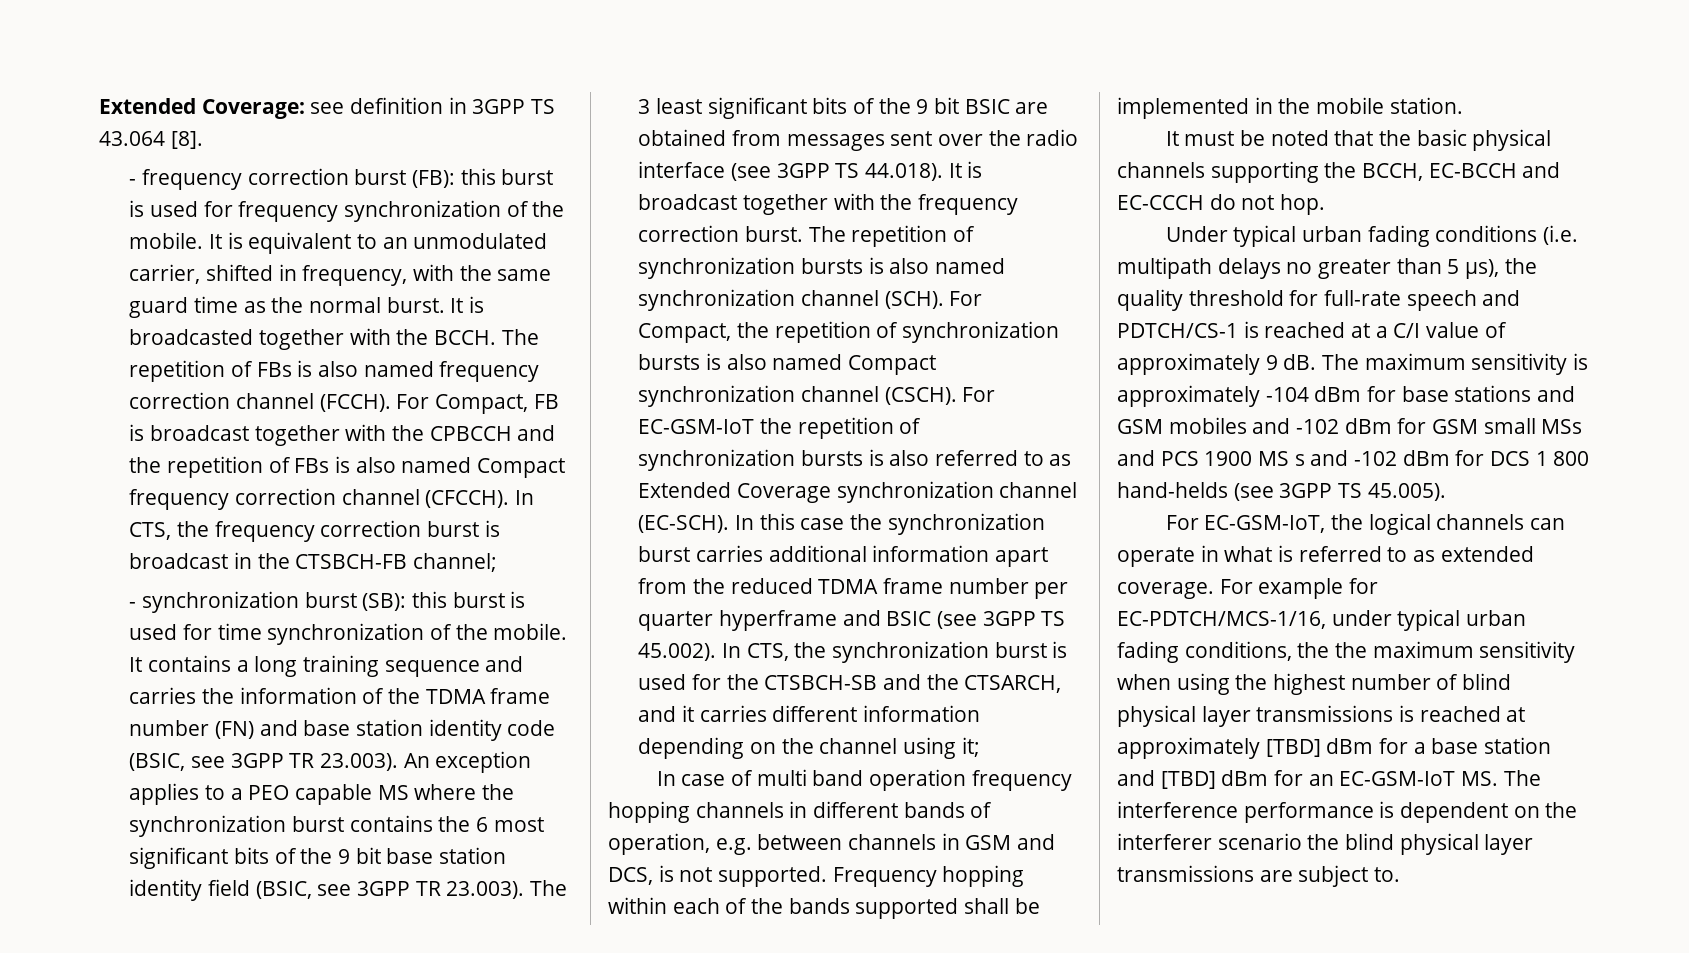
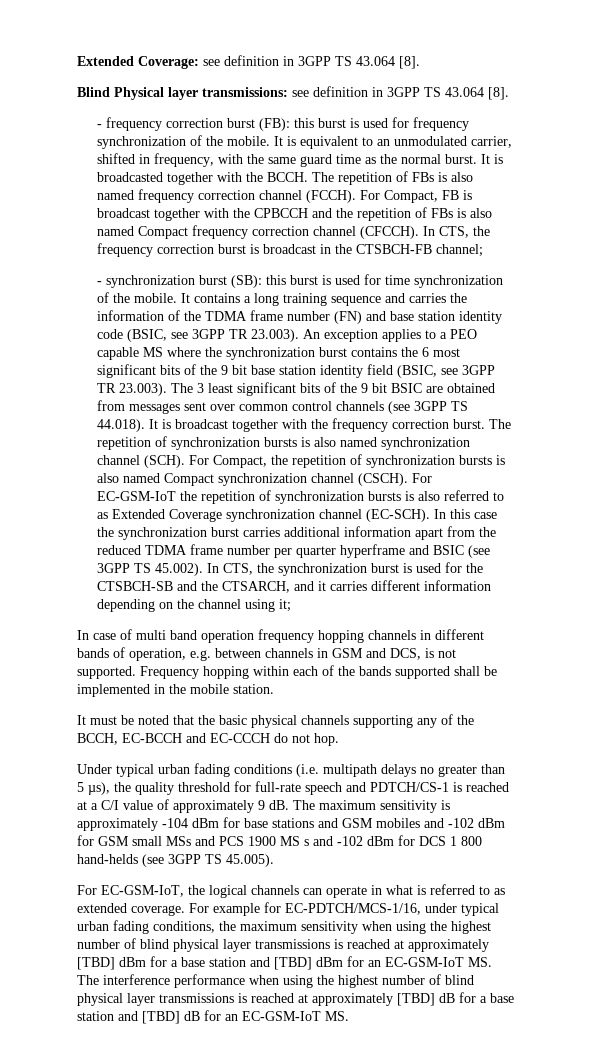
+ Blind Physical layer transmissions: see definition in 3GPP TS 43.064 [8].
- It contains a long training sequence and carries the information of the TDMA frame number (FN) and base station identity code (BSIC, see 3GPP TR 23.003). An exception applies to a PEO capable MS where the synchronization burst contains the 6 most significant bits of the 9 bit base station identity field (BSIC, see 3GPP TR 23.003). The 3 least significant bits of the 9 bit BSIC are obtained from messages sent over the radio interface (see 3GPP TS 44.018). It is broadcast together with the frequency correction burst.
+ It contains a long training sequence and carries the information of the TDMA frame number (FN) and base station identity code (BSIC, see 3GPP TR 23.003). An exception applies to a PEO capable MS where the synchronization burst contains the 6 most significant bits of the 9 bit base station identity field (BSIC, see 3GPP TR 23.003). The 3 least significant bits of the 9 bit BSIC are obtained from messages sent over common control channels (see 3GPP TS 44.018). It is broadcast together with the frequency correction burst.
- It must be noted that the basic physical channels supporting the BCCH, EC-BCCH and EC-CCCH do not hop.
+ It must be noted that the basic physical channels supporting any of the BCCH, EC-BCCH and EC-CCCH do not hop.
- For example for EC-PDTCH/MCS-1/16, under typical urban fading conditions, the the maximum sensitivity when using the highest number of blind physical layer transmissions is reached at approximately [TBD] dBm for a base station and [TBD] dBm for an EC-GSM-IoT MS. The interference performance is dependent on the interferer scenario the blind physical layer transmissions are subject to.
+ For example for EC-PDTCH/MCS-1/16, under typical urban fading conditions, the maximum sensitivity when using the highest number of blind physical layer transmissions is reached at approximately [TBD] dBm for a base station and [TBD] dBm for an EC-GSM-IoT MS. The interference performance when using the highest number of blind physical layer transmissions is reached at approximately [TBD] dB for a base station and [TBD] dB for an EC-GSM-IoT MS.

